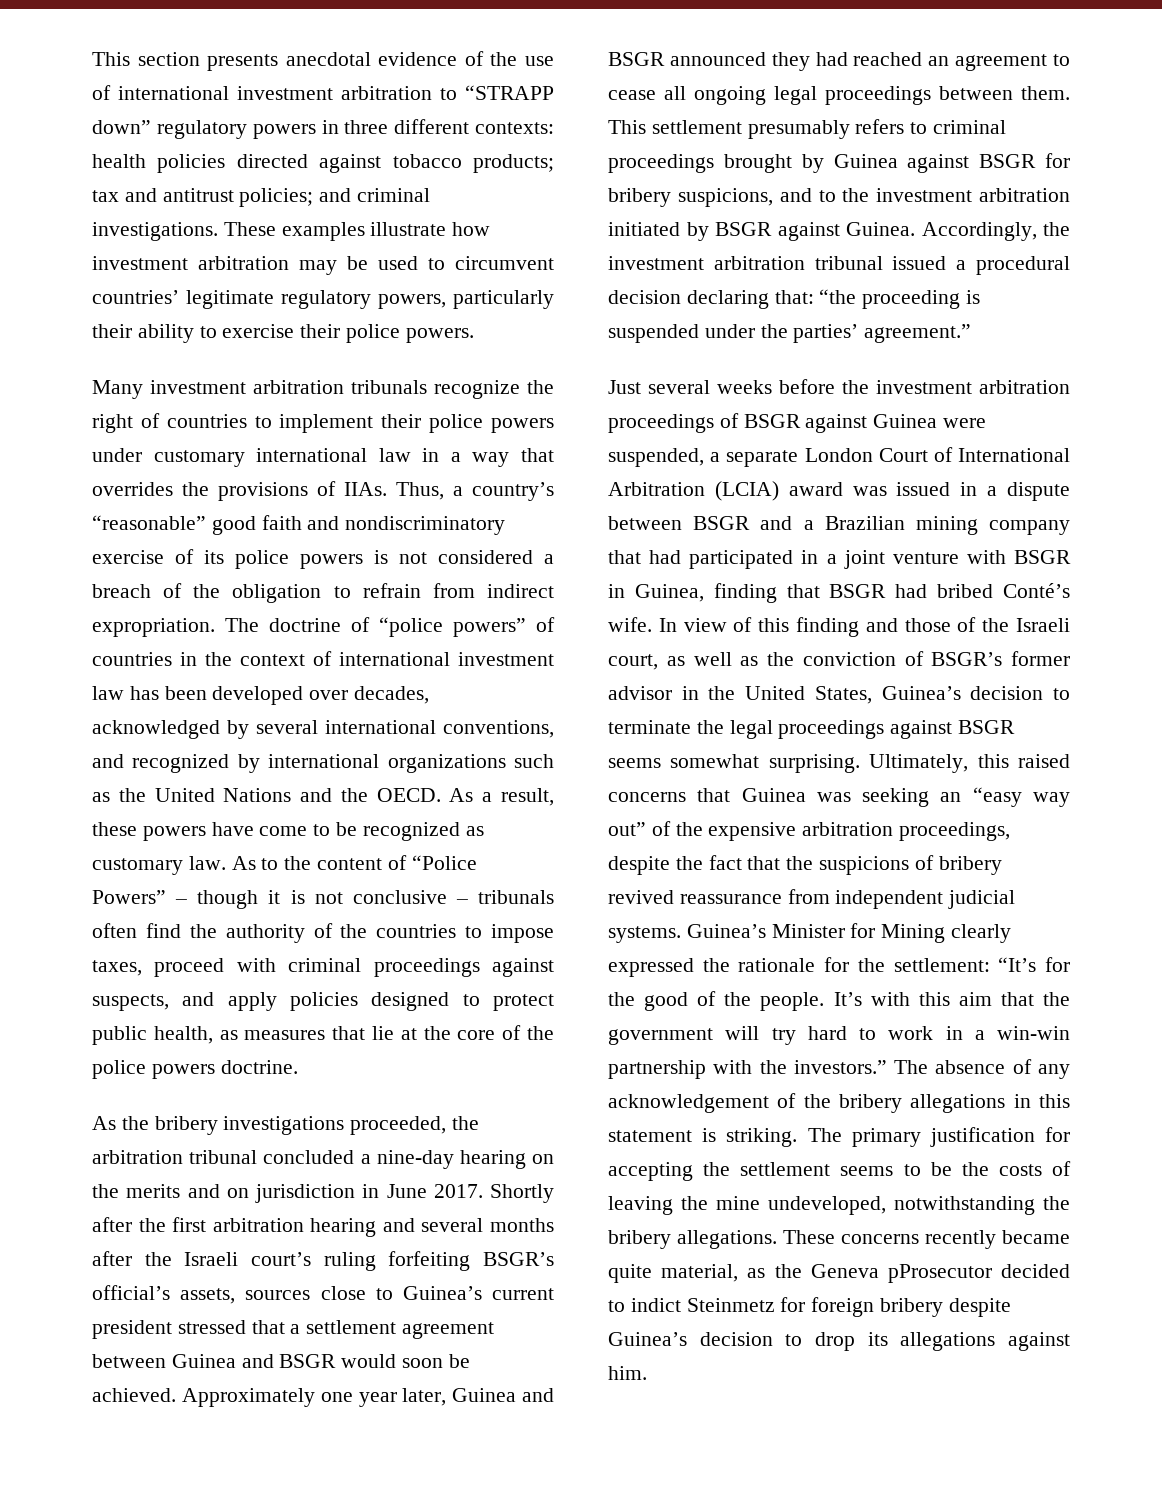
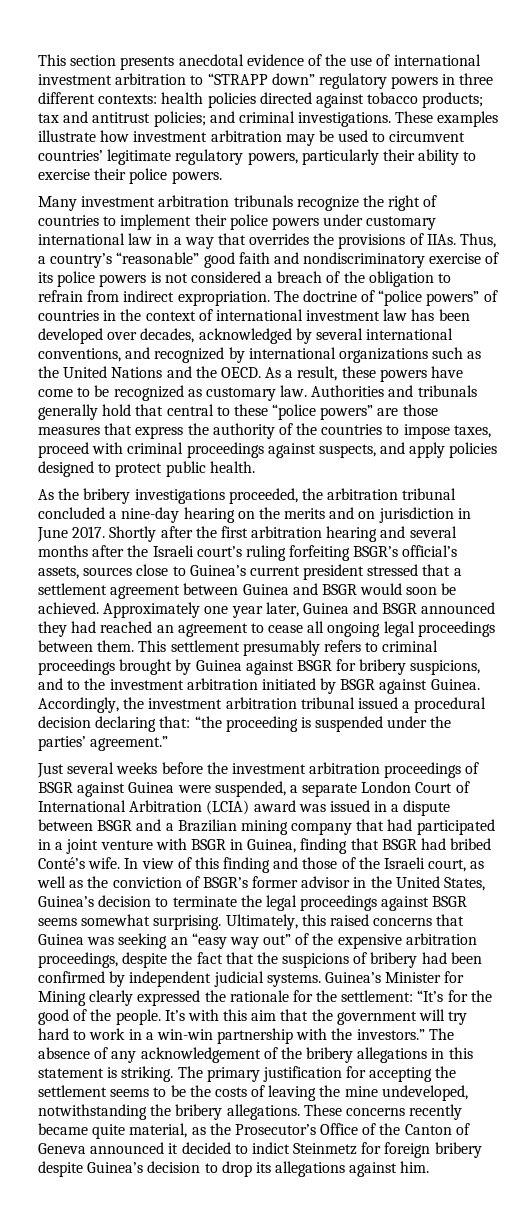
- As to the content of “Police Powers” – though it is not conclusive – tribunals often find the authority of the countries to impose taxes, proceed with criminal proceedings against suspects, and apply policies designed to protect public health, as measures that lie at the core of the police powers doctrine.
+ Authorities and tribunals generally hold that central to these “police powers” are those measures that express the authority of the countries to impose taxes, proceed with criminal proceedings against suspects, and apply policies designed to protect public health.
- Ultimately, this raised concerns that Guinea was seeking an “easy way out” of the expensive arbitration proceedings, despite the fact that the suspicions of bribery revived reassurance from independent judicial systems.
+ Ultimately, this raised concerns that Guinea was seeking an “easy way out” of the expensive arbitration proceedings, despite the fact that the suspicions of bribery had been confirmed by independent judicial systems.
- These concerns recently became quite material, as the Geneva pProsecutor decided to indict Steinmetz for foreign bribery despite Guinea’s decision to drop its allegations against him.
+ These concerns recently became quite material, as the Prosecutor’s Office of the Canton of Geneva announced it decided to indict Steinmetz for foreign bribery despite Guinea’s decision to drop its allegations against him.

